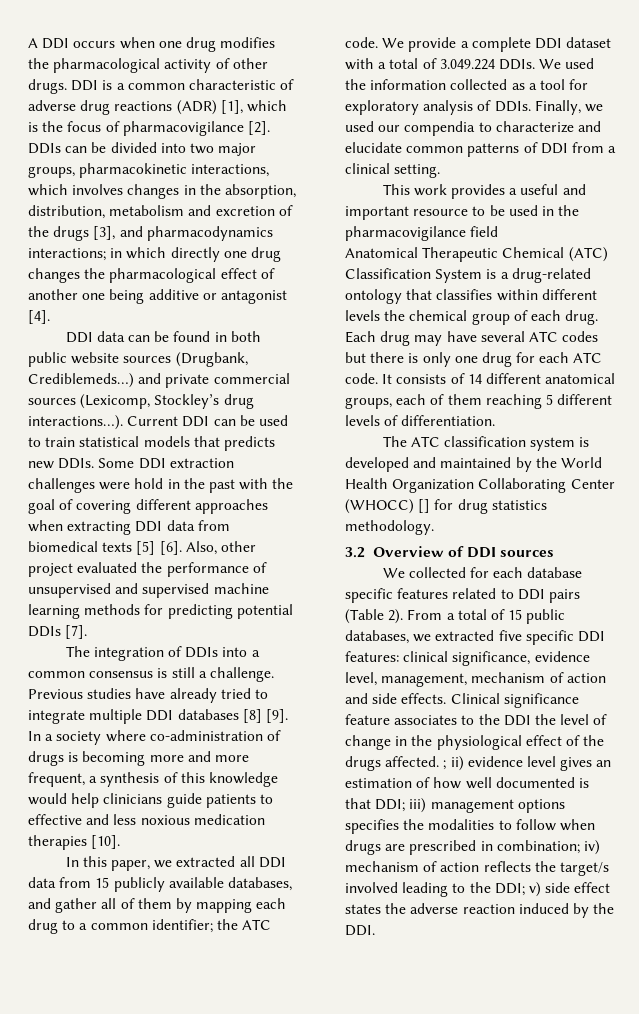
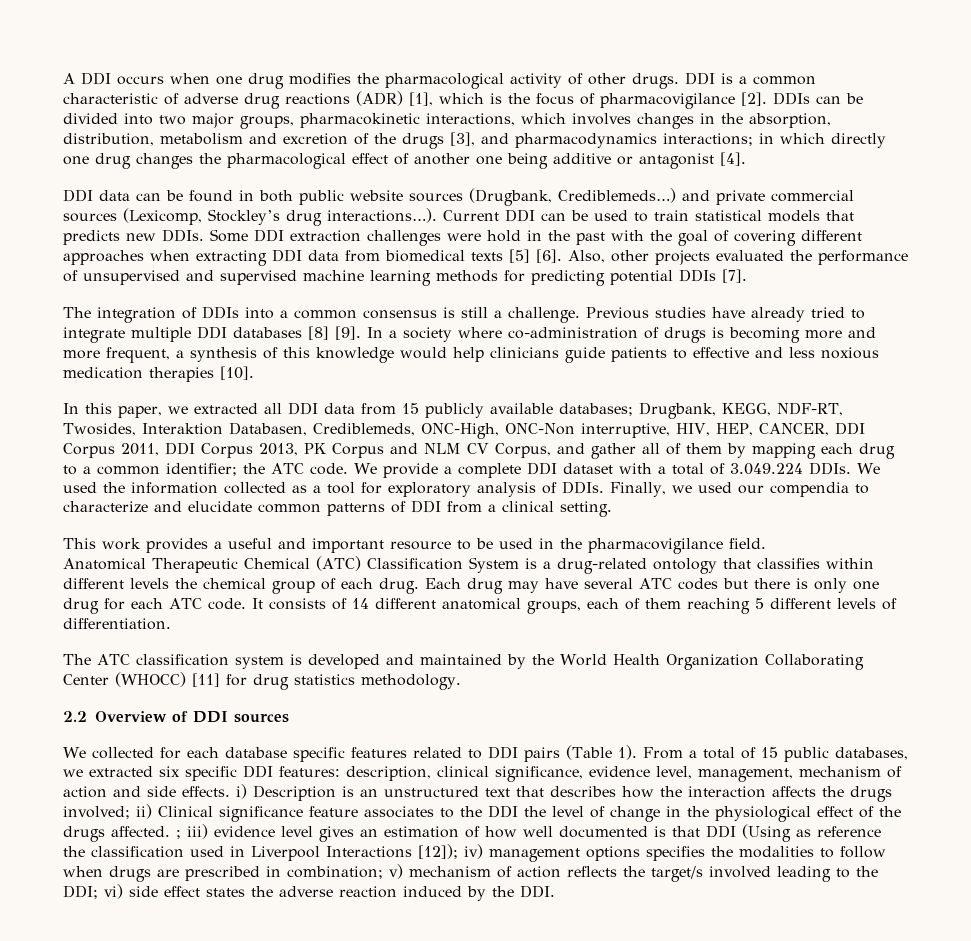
- Also, other project evaluated the performance of unsupervised and supervised machine learning methods for predicting potential DDIs [7].
+ Also, other projects evaluated the performance of unsupervised and supervised machine learning methods for predicting potential DDIs [7].
- In this paper, we extracted all DDI data from 15 publicly available databases, and gather all of them by mapping each drug to a common identifier; the ATC code.
+ In this paper, we extracted all DDI data from 15 publicly available databases; Drugbank, KEGG, NDF-RT, Twosides, Interaktion Databasen, Crediblemeds, ONC-High, ONC-Non interruptive, HIV, HEP, CANCER, DDI Corpus 2011, DDI Corpus 2013, PK Corpus and NLM CV Corpus, and gather all of them by mapping each drug to a common identifier; the ATC code.
- This work provides a useful and important resource to be used in the pharmacovigilance field
+ This work provides a useful and important resource to be used in the pharmacovigilance field.
- The ATC classification system is developed and maintained by the World Health Organization Collaborating Center (WHOCC) [] for drug statistics methodology.
+ The ATC classification system is developed and maintained by the World Health Organization Collaborating Center (WHOCC) [11] for drug statistics methodology.
- 3.2 Overview of DDI sources
+ 2.2 Overview of DDI sources
- We collected for each database specific features related to DDI pairs (Table 2).
+ We collected for each database specific features related to DDI pairs (Table 1).
- From a total of 15 public databases, we extracted five specific DDI features:
+ From a total of 15 public databases, we extracted six specific DDI features:
- clinical significance, evidence level, management, mechanism of action and side effects. Clinical significance feature associates to the DDI the level of change in the physiological effect of the drugs affected. ;
+ description, clinical significance, evidence level, management, mechanism of action and side effects. i) Description is an unstructured text that describes how the interaction affects the drugs involved; ii) Clinical significance feature associates to the DDI the level of change in the physiological effect of the drugs affected. ;
- ii) evidence level gives an estimation of how well documented is that DDI; iii) management options specifies the modalities to follow when drugs are prescribed in combination;
+ iii) evidence level gives an estimation of how well documented is that DDI (Using as reference the classification used in Liverpool Interactions [12]); iv) management options specifies the modalities to follow when drugs are prescribed in combination;
- iv) mechanism of action reflects the target/s involved leading to the DDI;
+ v) mechanism of action reflects the target/s involved leading to the DDI;
- v) side effect states the adverse reaction induced by the DDI.
+ vi) side effect states the adverse reaction induced by the DDI.

